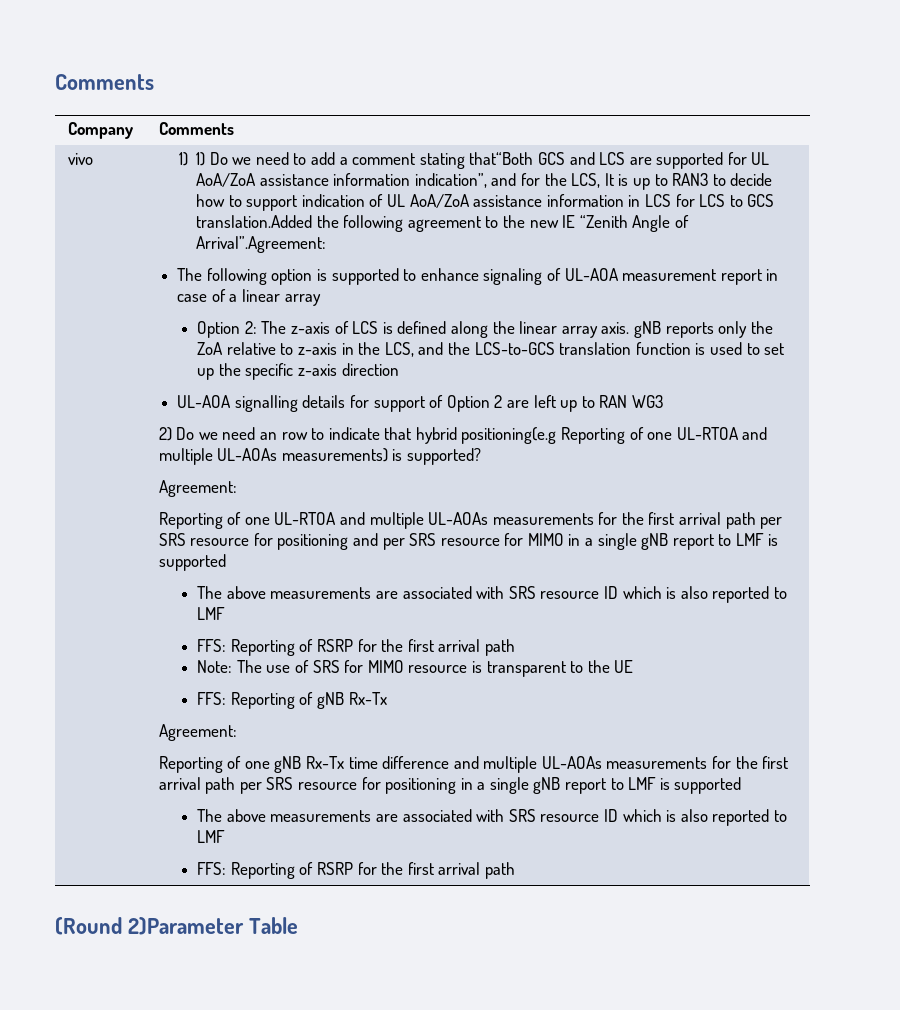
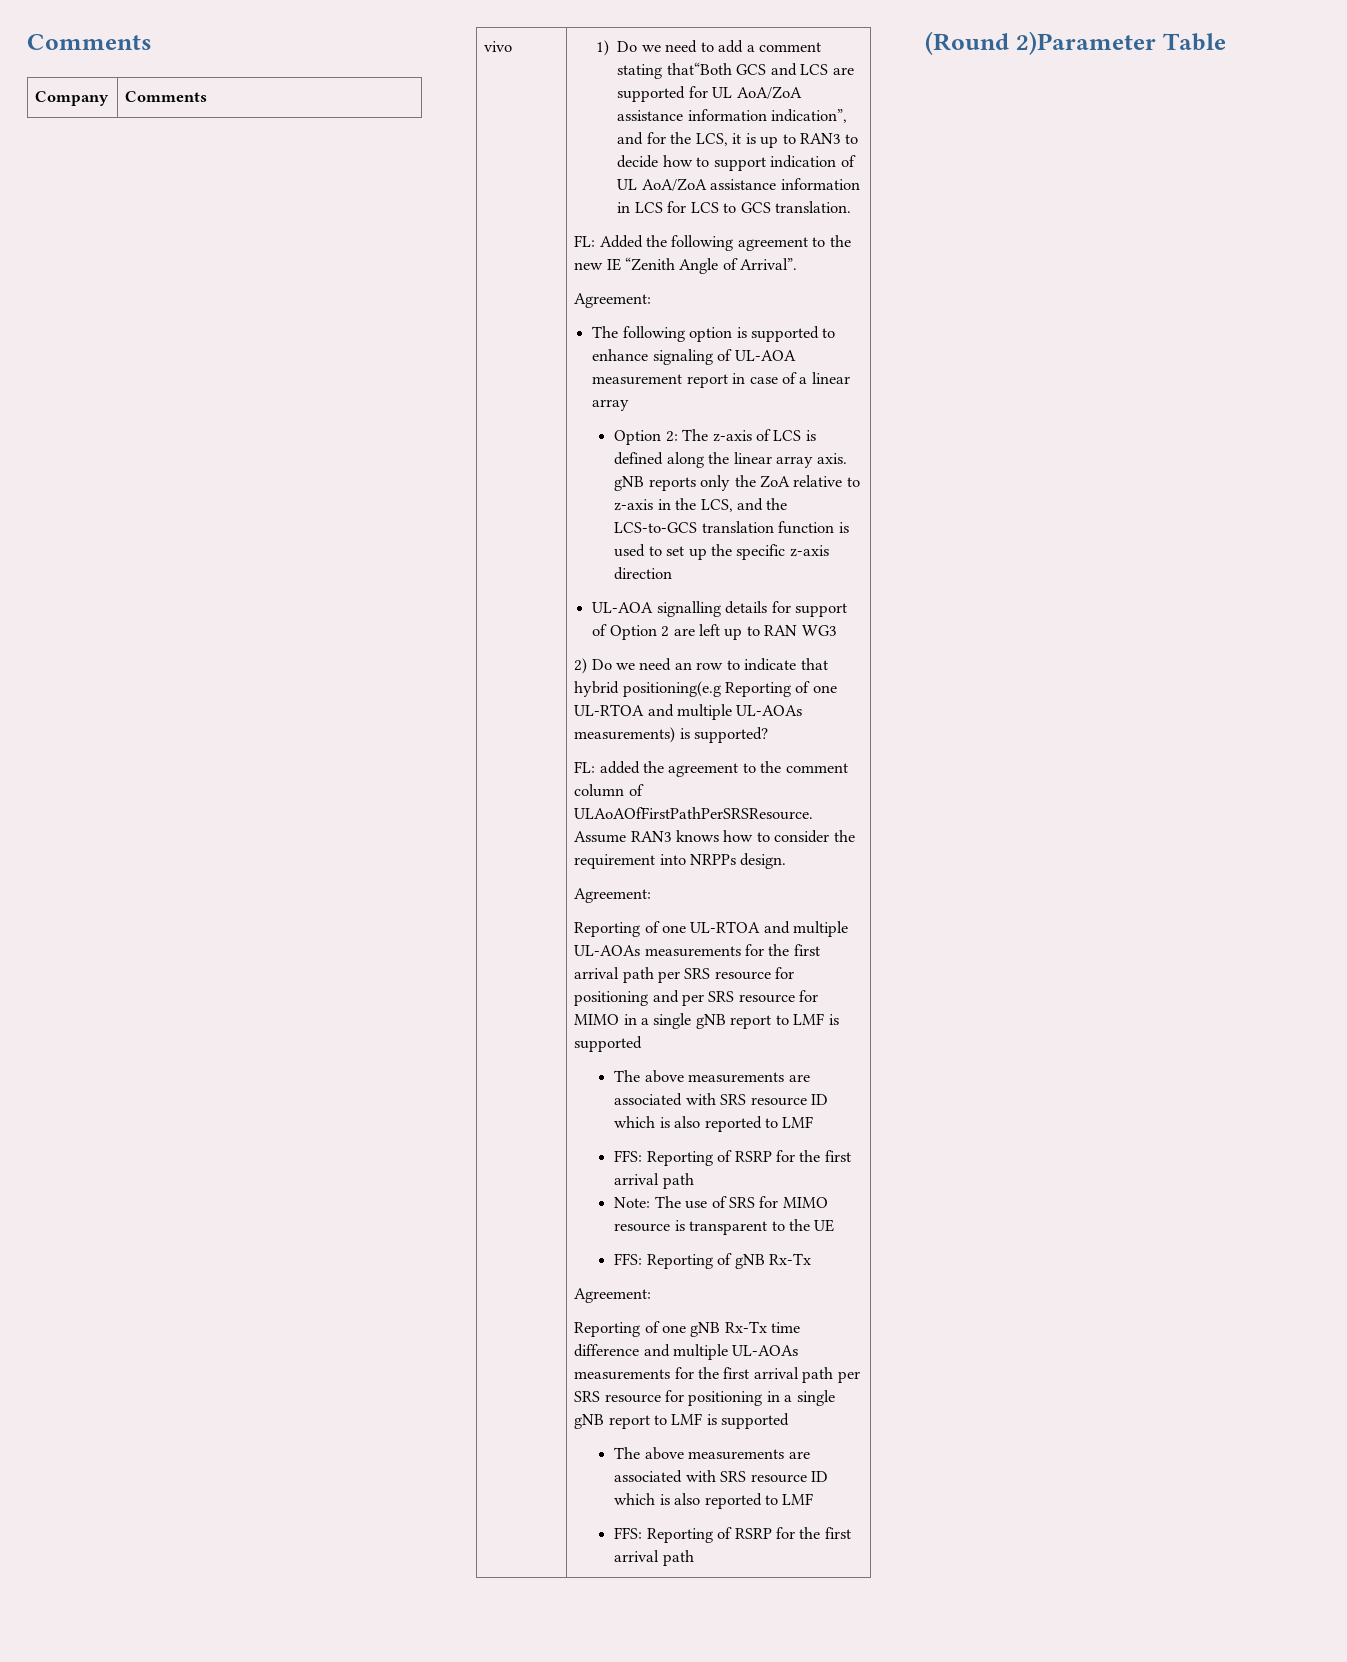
- 1) 1) Do we need to add a comment stating that“Both GCS and LCS are supported for UL AoA/ZoA assistance information indication”, and for the LCS, It is up to RAN3 to decide how to support indication of UL AoA/ZoA assistance information in LCS for LCS to GCS translation.Added the following agreement to the new IE “Zenith Angle of Arrival”.Agreement:
+ 1) Do we need to add a comment stating that“Both GCS and LCS are supported for UL AoA/ZoA assistance information indication”, and for the LCS, it is up to RAN3 to decide how to support indication of UL AoA/ZoA assistance information in LCS for LCS to GCS translation.
+ FL: Added the following agreement to the new IE “Zenith Angle of Arrival”.
+ Agreement:
+ FL: added the agreement to the comment column of ULAoAOfFirstPathPerSRSResource. Assume RAN3 knows how to consider the requirement into NRPPs design.

